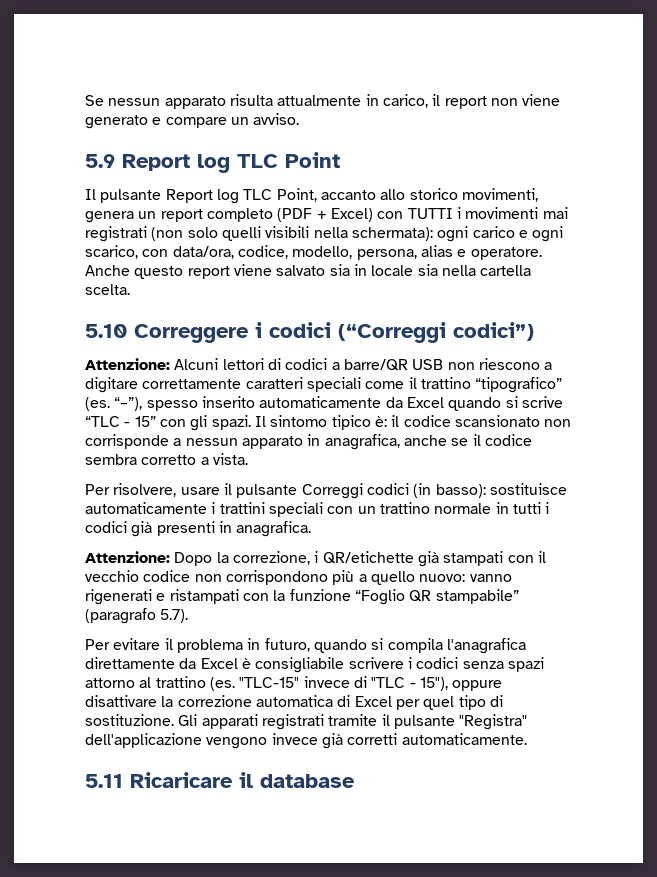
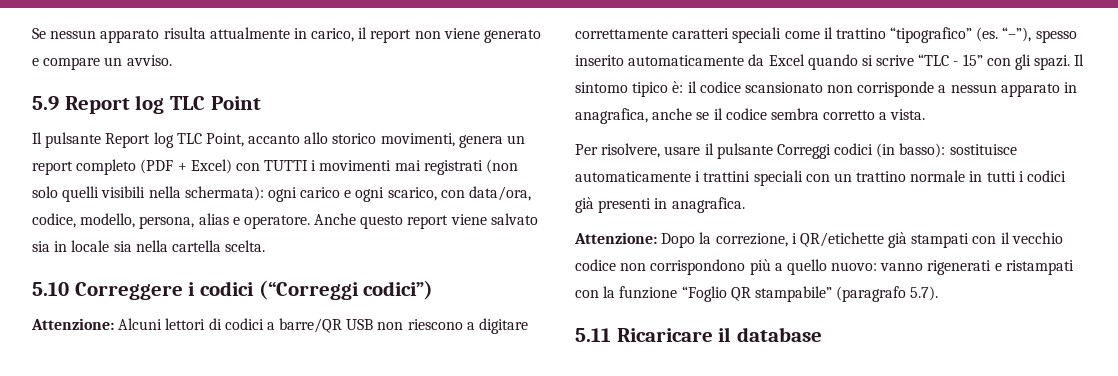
- Per evitare il problema in futuro, quando si compila l'anagrafica direttamente da Excel è consigliabile scrivere i codici senza spazi attorno al trattino (es. "TLC-15" invece di "TLC - 15"), oppure disattivare la correzione automatica di Excel per quel tipo di sostituzione. Gli apparati registrati tramite il pulsante "Registra" dell'applicazione vengono invece già corretti automaticamente.

